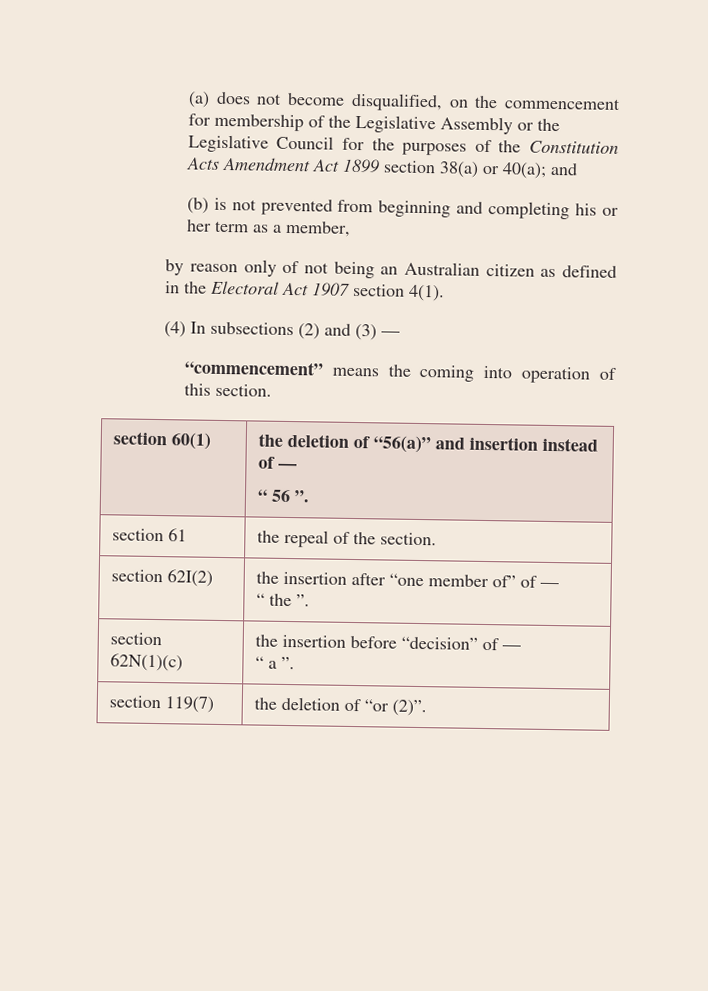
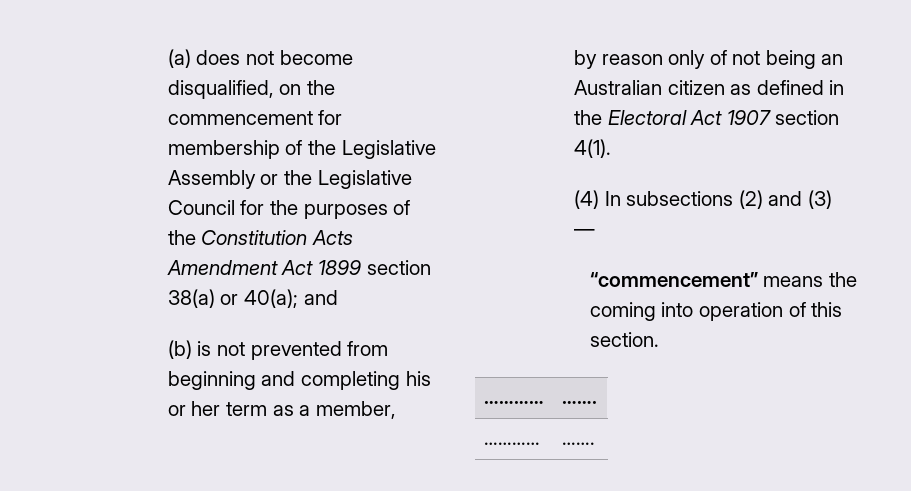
  “commencement” means the coming into operation of this section.
- section 60(1) | the deletion of “56(a)” and insertion instead of —
- “ 56 ”.
- section 61 | the repeal of the section.
- section 62I(2) | the insertion after “one member of” of —
- “ the ”.
- section 62N(1)(c) | the insertion before “decision” of —
- “ a ”.
- section 119(7) | the deletion of “or (2)”.
+ ………… | …….
+ ………… | …….

